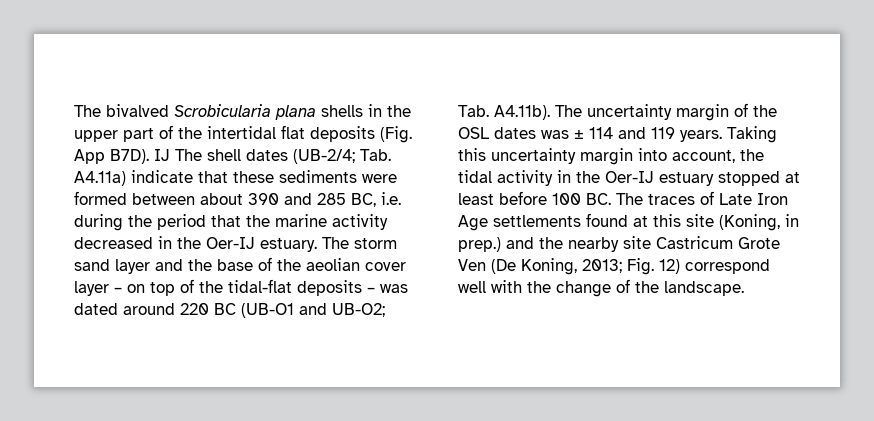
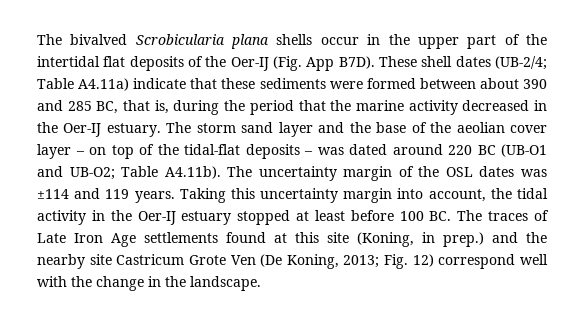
- The bivalved Scrobicularia plana shells in the upper part of the intertidal flat deposits (Fig. App B7D).
+ The bivalved Scrobicularia plana shells occur in the upper part of the intertidal flat deposits of the Oer-IJ (Fig. App B7D).
- IJ The shell dates (UB-2/4; Tab. A4.11a) indicate that these sediments were formed between about 390 and 285 BC, i.e. during the period that the marine activity decreased in the Oer-IJ estuary.
+ These shell dates (UB-2/4; Table A4.11a) indicate that these sediments were formed between about 390 and 285 BC, that is, during the period that the marine activity decreased in the Oer-IJ estuary.
- The storm sand layer and the base of the aeolian cover layer – on top of the tidal-flat deposits – was dated around 220 BC (UB-O1 and UB-O2; Tab. A4.11b). The uncertainty margin of the OSL dates was ± 114 and 119 years.
+ The storm sand layer and the base of the aeolian cover layer – on top of the tidal-flat deposits – was dated around 220 BC (UB-O1 and UB-O2; Table A4.11b). The uncertainty margin of the OSL dates was ±114 and 119 years.
- Taking this uncertainty margin into account, the tidal activity in the Oer-IJ estuary stopped at least before 100 BC. The traces of Late Iron Age settlements found at this site (Koning, in prep.) and the nearby site Castricum Grote Ven (De Koning, 2013; Fig. 12) correspond well with the change of the landscape.
+ Taking this uncertainty margin into account, the tidal activity in the Oer-IJ estuary stopped at least before 100 BC. The traces of Late Iron Age settlements found at this site (Koning, in prep.) and the nearby site Castricum Grote Ven (De Koning, 2013; Fig. 12) correspond well with the change in the landscape.

